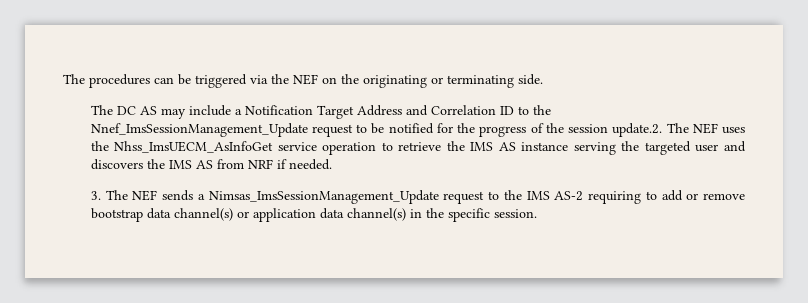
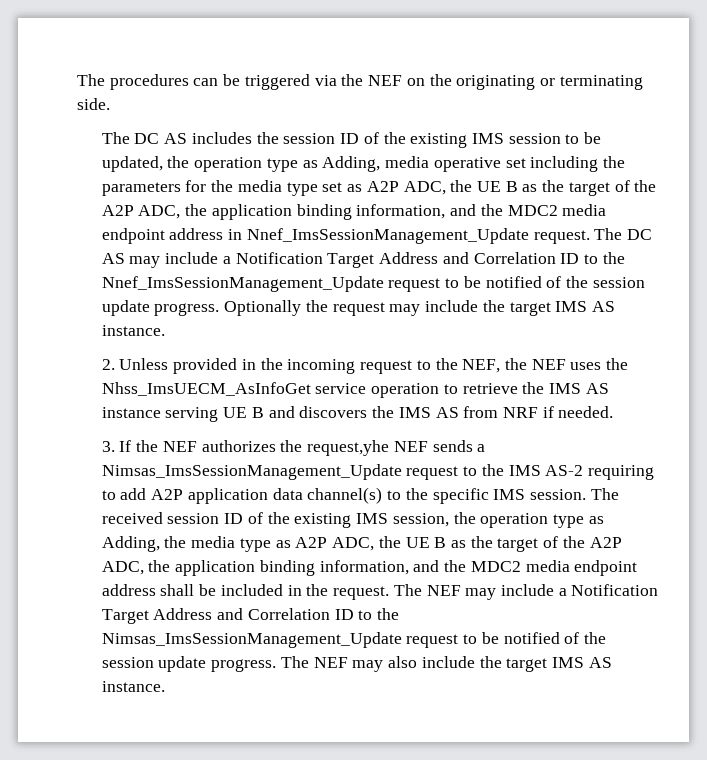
- The DC AS may include a Notification Target Address and Correlation ID to the Nnef_ImsSessionManagement_Update request to be notified for the progress of the session update.2. The NEF uses the Nhss_ImsUECM_AsInfoGet service operation to retrieve the IMS AS instance serving the targeted user and discovers the IMS AS from NRF if needed.
+ The DC AS includes the session ID of the existing IMS session to be updated, the operation type as Adding, media operative set including the parameters for the media type set as A2P ADC, the UE B as the target of the A2P ADC, the application binding information, and the MDC2 media endpoint address in Nnef_ImsSessionManagement_Update request. The DC AS may include a Notification Target Address and Correlation ID to the Nnef_ImsSessionManagement_Update request to be notified of the session update progress. Optionally the request may include the target IMS AS instance.
+ 2. Unless provided in the incoming request to the NEF, the NEF uses the Nhss_ImsUECM_AsInfoGet service operation to retrieve the IMS AS instance serving UE B and discovers the IMS AS from NRF if needed.
- 3. The NEF sends a Nimsas_ImsSessionManagement_Update request to the IMS AS-2 requiring to add or remove bootstrap data channel(s) or application data channel(s) in the specific session.
+ 3. If the NEF authorizes the request,yhe NEF sends a Nimsas_ImsSessionManagement_Update request to the IMS AS-2 requiring to add A2P application data channel(s) to the specific IMS session. The received session ID of the existing IMS session, the operation type as Adding, the media type as A2P ADC, the UE B as the target of the A2P ADC, the application binding information, and the MDC2 media endpoint address shall be included in the request. The NEF may include a Notification Target Address and Correlation ID to the Nimsas_ImsSessionManagement_Update request to be notified of the session update progress. The NEF may also include the target IMS AS instance.

